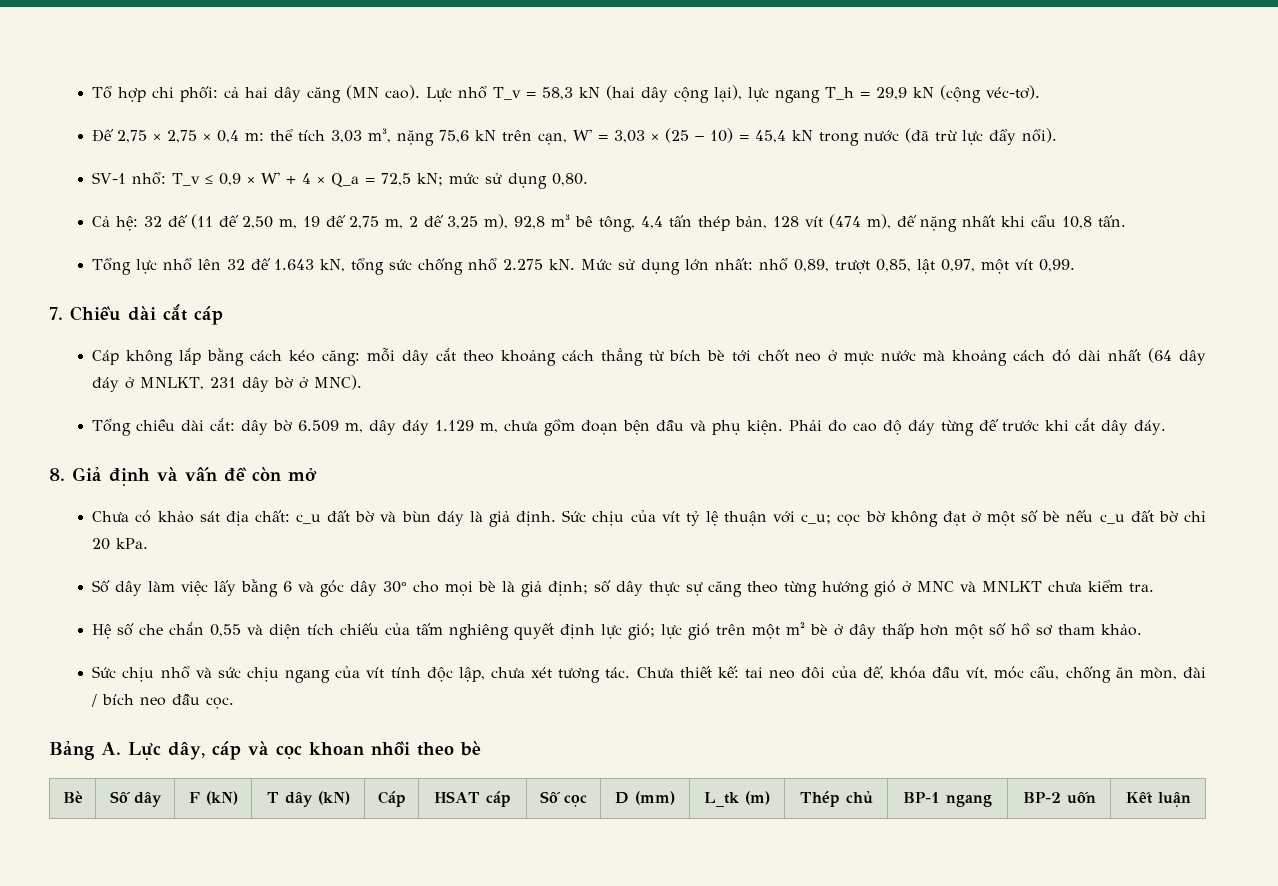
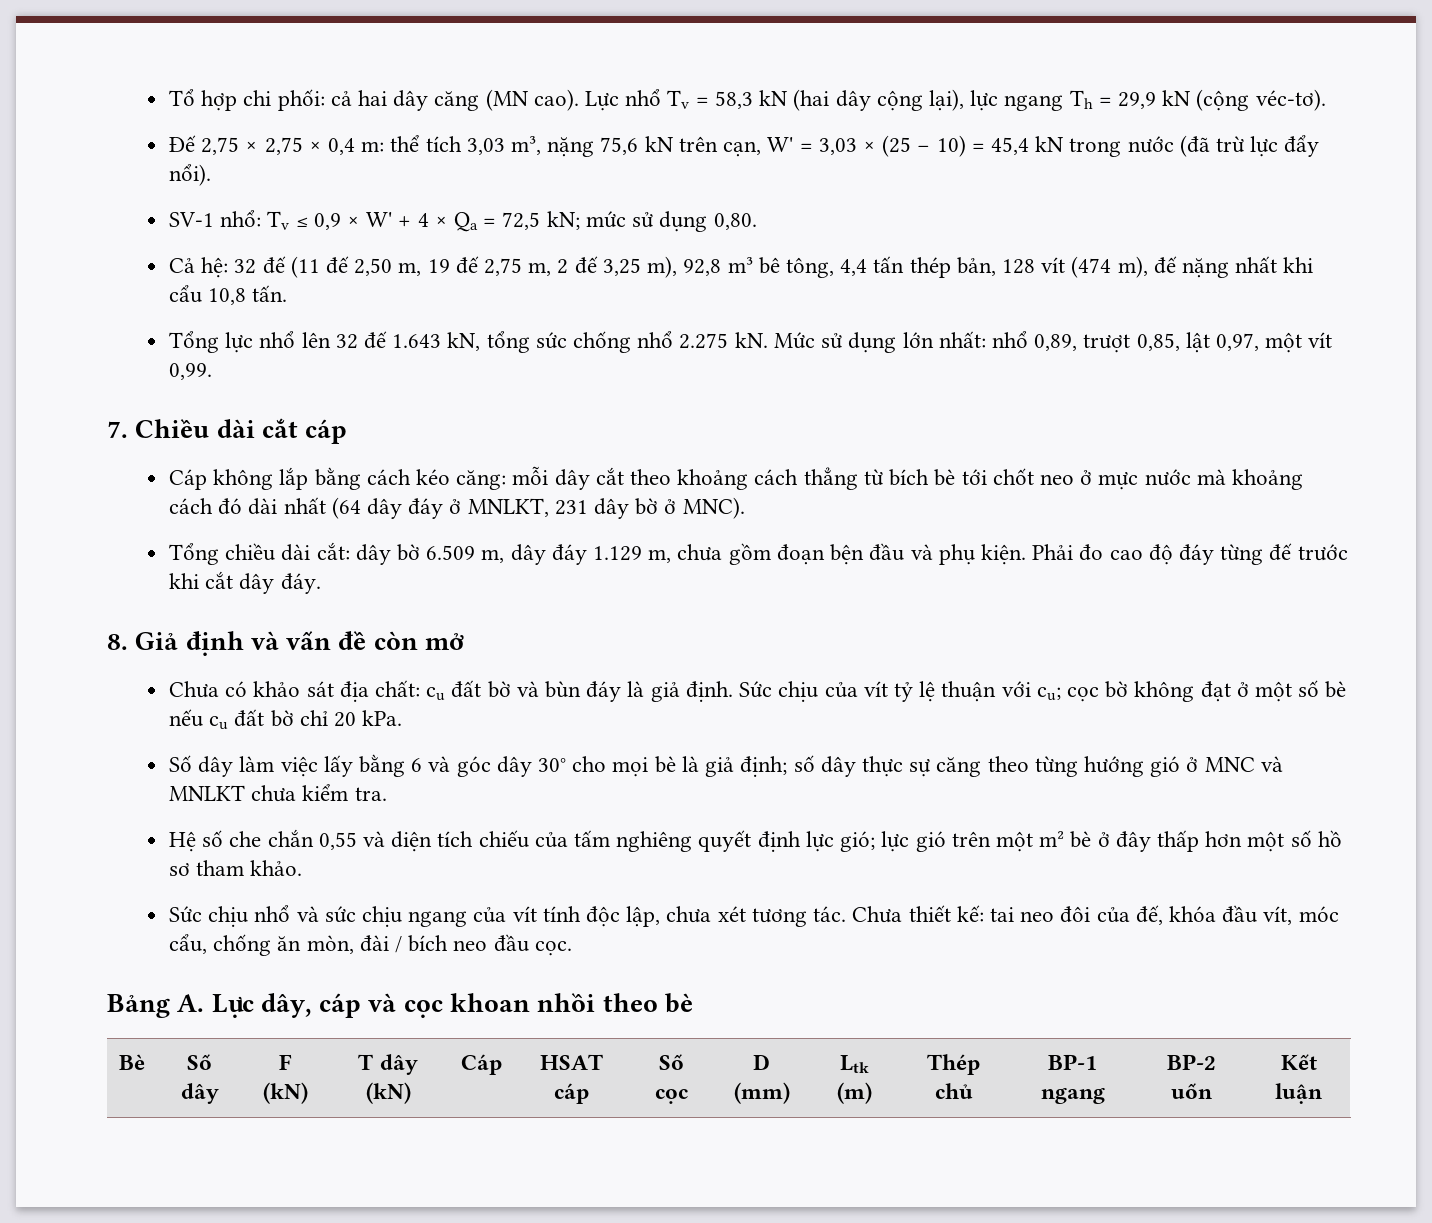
- Lực nhổ T_v = 58,3 kN (hai dây cộng lại), lực ngang T_h = 29,9 kN (cộng véc-tơ).
+ Lực nhổ Tv = 58,3 kN (hai dây cộng lại), lực ngang Th = 29,9 kN (cộng véc-tơ).
- SV-1 nhổ: T_v ≤ 0,9 × W' + 4 × Q_a = 72,5 kN; mức sử dụng 0,80.
+ SV-1 nhổ: Tv ≤ 0,9 × W' + 4 × Qa = 72,5 kN; mức sử dụng 0,80.
- Chưa có khảo sát địa chất: c_u đất bờ và bùn đáy là giả định.
+ Chưa có khảo sát địa chất: cu đất bờ và bùn đáy là giả định.
- Sức chịu của vít tỷ lệ thuận với c_u; cọc bờ không đạt ở một số bè nếu c_u đất bờ chỉ 20 kPa.
+ Sức chịu của vít tỷ lệ thuận với cu; cọc bờ không đạt ở một số bè nếu cu đất bờ chỉ 20 kPa.
- Bè | Số dây | F (kN) | T dây (kN) | Cáp | HSAT cáp | Số cọc | D (mm) | L_tk (m) | Thép chủ | BP-1 ngang | BP-2 uốn | Kết luận
+ Bè | Số dây | F (kN) | T dây (kN) | Cáp | HSAT cáp | Số cọc | D (mm) | Ltk (m) | Thép chủ | BP-1 ngang | BP-2 uốn | Kết luận

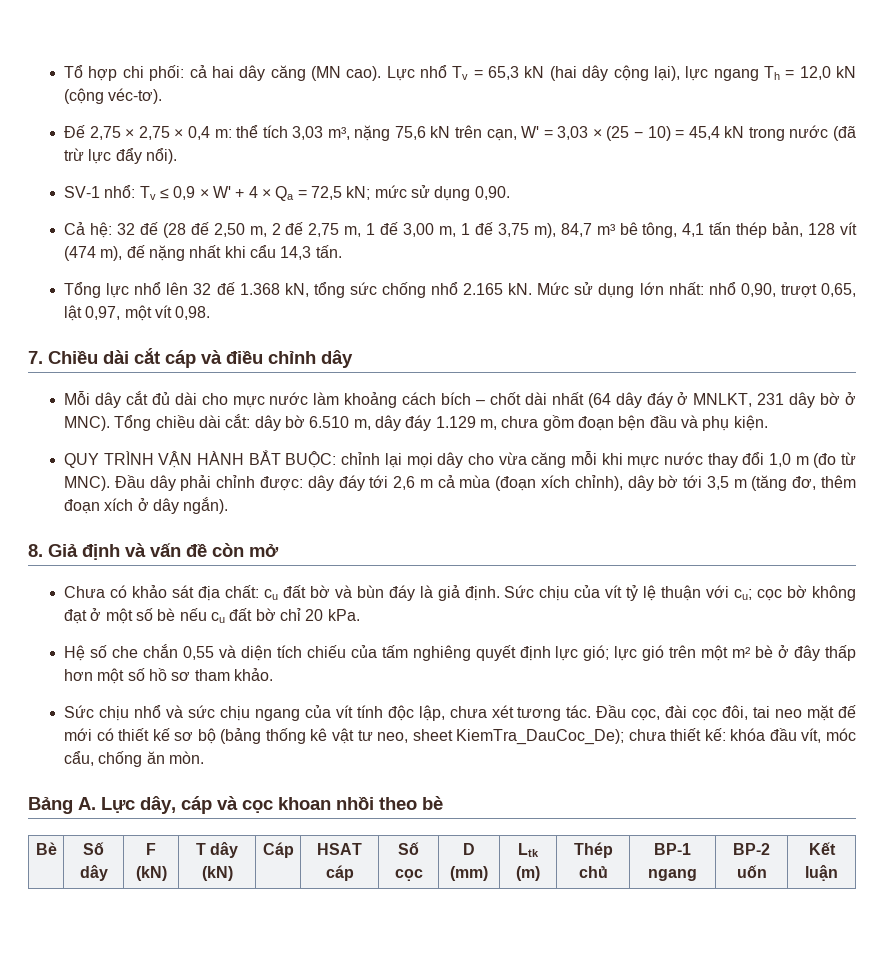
- Lực nhổ Tv = 58,3 kN (hai dây cộng lại), lực ngang Th = 29,9 kN (cộng véc-tơ).
+ Lực nhổ Tv = 65,3 kN (hai dây cộng lại), lực ngang Th = 12,0 kN (cộng véc-tơ).
- SV-1 nhổ: Tv ≤ 0,9 × W' + 4 × Qa = 72,5 kN; mức sử dụng 0,80.
+ SV-1 nhổ: Tv ≤ 0,9 × W' + 4 × Qa = 72,5 kN; mức sử dụng 0,90.
- Cả hệ: 32 đế (11 đế 2,50 m, 19 đế 2,75 m, 2 đế 3,25 m), 92,8 m³ bê tông, 4,4 tấn thép bản, 128 vít (474 m), đế nặng nhất khi cẩu 10,8 tấn.
+ Cả hệ: 32 đế (28 đế 2,50 m, 2 đế 2,75 m, 1 đế 3,00 m, 1 đế 3,75 m), 84,7 m³ bê tông, 4,1 tấn thép bản, 128 vít (474 m), đế nặng nhất khi cẩu 14,3 tấn.
- Tổng lực nhổ lên 32 đế 1.643 kN, tổng sức chống nhổ 2.275 kN.
+ Tổng lực nhổ lên 32 đế 1.368 kN, tổng sức chống nhổ 2.165 kN.
- Mức sử dụng lớn nhất: nhổ 0,89, trượt 0,85, lật 0,97, một vít 0,99.
+ Mức sử dụng lớn nhất: nhổ 0,90, trượt 0,65, lật 0,97, một vít 0,98.
- 7. Chiều dài cắt cáp
- Cáp không lắp bằng cách kéo căng: mỗi dây cắt theo khoảng cách thẳng từ bích bè tới chốt neo ở mực nước mà khoảng cách đó dài nhất (64 dây đáy ở MNLKT, 231 dây bờ ở MNC).
- Tổng chiều dài cắt: dây bờ 6.509 m, dây đáy 1.129 m, chưa gồm đoạn bện đầu và phụ kiện. Phải đo cao độ đáy từng đế trước khi cắt dây đáy.
+ 7. Chiều dài cắt cáp và điều chỉnh dây
+ Mỗi dây cắt đủ dài cho mực nước làm khoảng cách bích – chốt dài nhất (64 dây đáy ở MNLKT, 231 dây bờ ở MNC). Tổng chiều dài cắt: dây bờ 6.510 m, dây đáy 1.129 m, chưa gồm đoạn bện đầu và phụ kiện.
+ QUY TRÌNH VẬN HÀNH BẮT BUỘC: chỉnh lại mọi dây cho vừa căng mỗi khi mực nước thay đổi 1,0 m (đo từ MNC). Đầu dây phải chỉnh được: dây đáy tới 2,6 m cả mùa (đoạn xích chỉnh), dây bờ tới 3,5 m (tăng đơ, thêm đoạn xích ở dây ngắn).
- Số dây làm việc lấy bằng 6 và góc dây 30° cho mọi bè là giả định; số dây thực sự căng theo từng hướng gió ở MNC và MNLKT chưa kiểm tra.
- Chưa thiết kế: tai neo đôi của đế, khóa đầu vít, móc cẩu, chống ăn mòn, đài / bích neo đầu cọc.
+ Đầu cọc, đài cọc đôi, tai neo mặt đế mới có thiết kế sơ bộ (bảng thống kê vật tư neo, sheet KiemTra_DauCoc_De); chưa thiết kế: khóa đầu vít, móc cẩu, chống ăn mòn.

